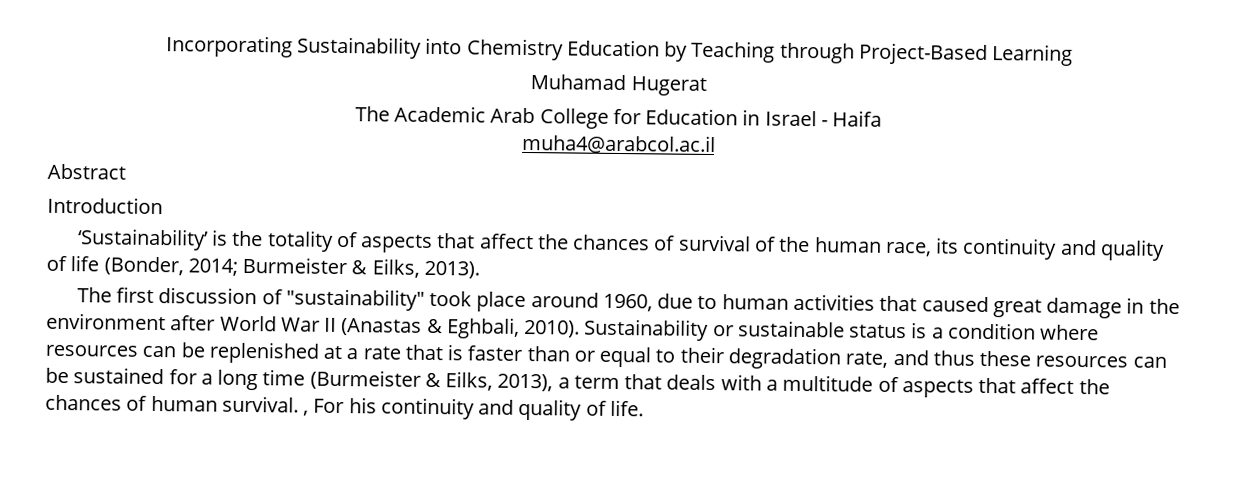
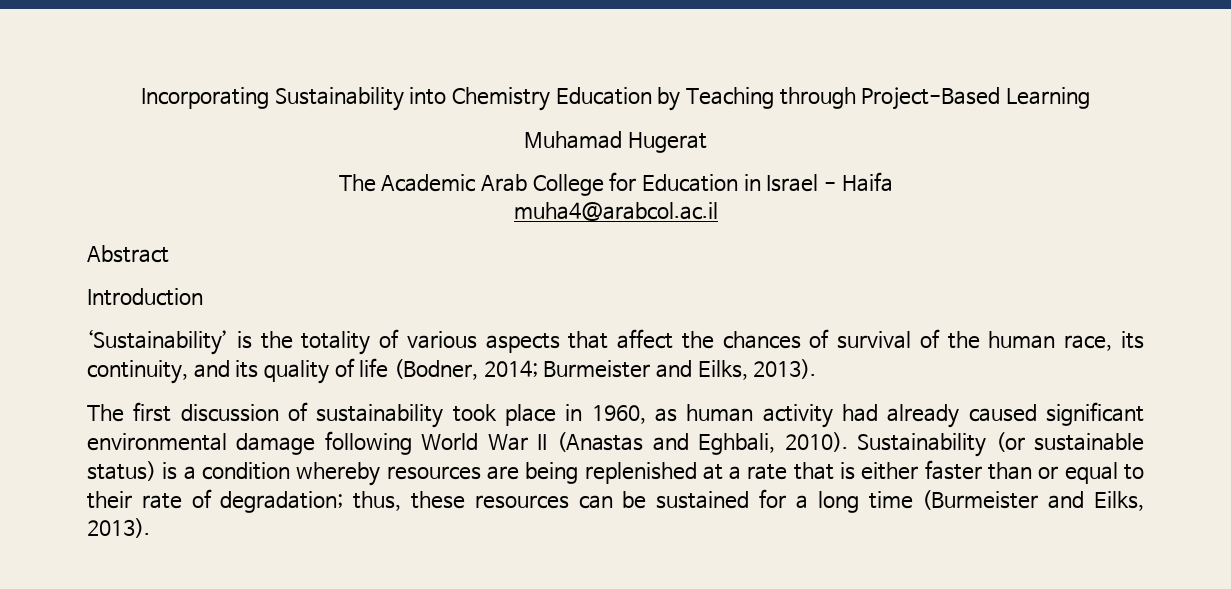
- ‘Sustainability’ is the totality of aspects that affect the chances of survival of the human race, its continuity and quality of life (Bonder, 2014; Burmeister & Eilks, 2013).
+ ‘Sustainability’ is the totality of various aspects that affect the chances of survival of the human race, its continuity, and its quality of life (Bodner, 2014; Burmeister and Eilks, 2013).
- The first discussion of "sustainability" took place around 1960, due to human activities that caused great damage in the environment after World War II (Anastas & Eghbali, 2010).
+ The first discussion of sustainability took place in 1960, as human activity had already caused significant environmental damage following World War II (Anastas and Eghbali, 2010).
- Sustainability or sustainable status is a condition where resources can be replenished at a rate that is faster than or equal to their degradation rate, and thus these resources can be sustained for a long time (Burmeister & Eilks, 2013), a term that deals with a multitude of aspects that affect the chances of human survival. , For his continuity and quality of life.
+ Sustainability (or sustainable status) is a condition whereby resources are being replenished at a rate that is either faster than or equal to their rate of degradation; thus, these resources can be sustained for a long time (Burmeister and Eilks, 2013).

